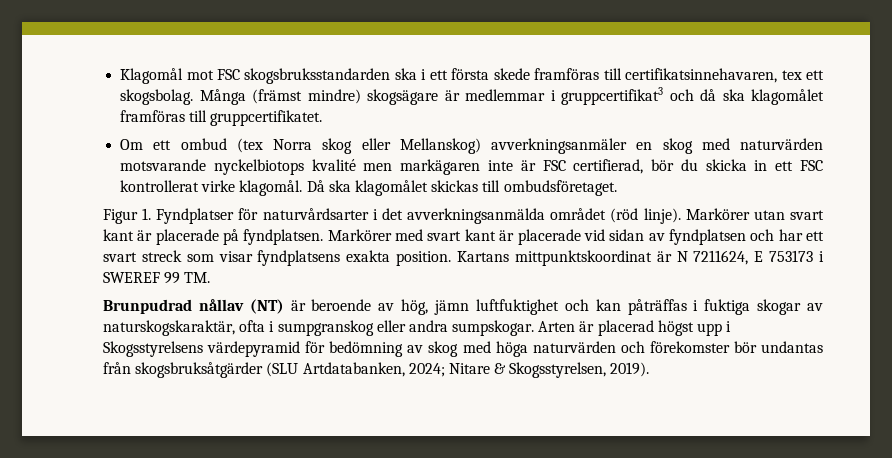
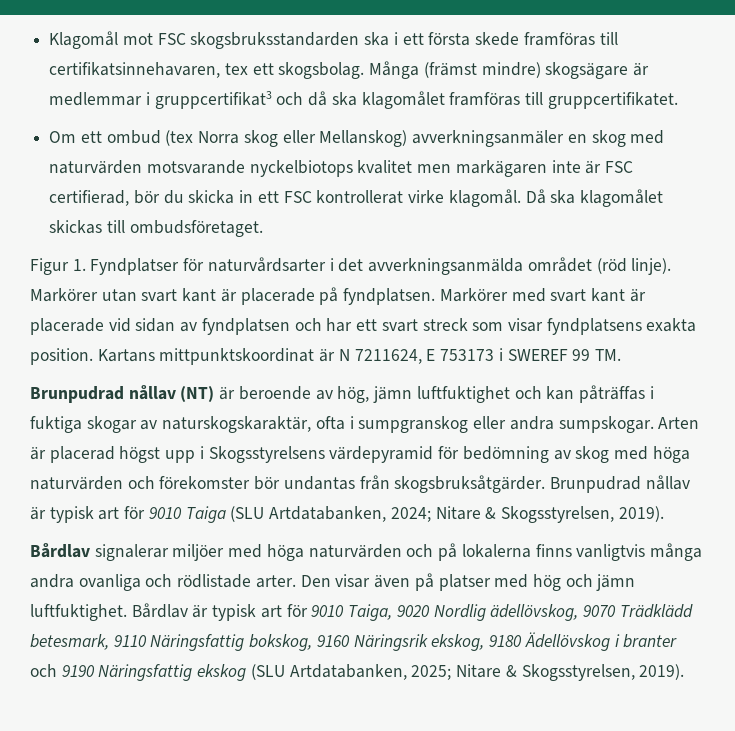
- Om ett ombud (tex Norra skog eller Mellanskog) avverkningsanmäler en skog med naturvärden motsvarande nyckelbiotops kvalité men markägaren inte är FSC certifierad, bör du skicka in ett FSC kontrollerat virke klagomål.
+ Om ett ombud (tex Norra skog eller Mellanskog) avverkningsanmäler en skog med naturvärden motsvarande nyckelbiotops kvalitet men markägaren inte är FSC certifierad, bör du skicka in ett FSC kontrollerat virke klagomål.
- Arten är placerad högst upp i Skogsstyrelsens värdepyramid för bedömning av skog med höga naturvärden och förekomster bör undantas från skogsbruksåtgärder (SLU Artdatabanken, 2024; Nitare & Skogsstyrelsen, 2019).
+ Arten är placerad högst upp i Skogsstyrelsens värdepyramid för bedömning av skog med höga naturvärden och förekomster bör undantas från skogsbruksåtgärder. Brunpudrad nållav är typisk art för 9010 Taiga (SLU Artdatabanken, 2024; Nitare & Skogsstyrelsen, 2019).
+ Bårdlav signalerar miljöer med höga naturvärden och på lokalerna finns vanligtvis många andra ovanliga och rödlistade arter. Den visar även på platser med hög och jämn luftfuktighet. Bårdlav är typisk art för 9010 Taiga, 9020 Nordlig ädellövskog, 9070 Trädklädd betesmark, 9110 Näringsfattig bokskog, 9160 Näringsrik ekskog, 9180 Ädellövskog i branter och 9190 Näringsfattig ekskog (SLU Artdatabanken, 2025; Nitare & Skogsstyrelsen, 2019).

